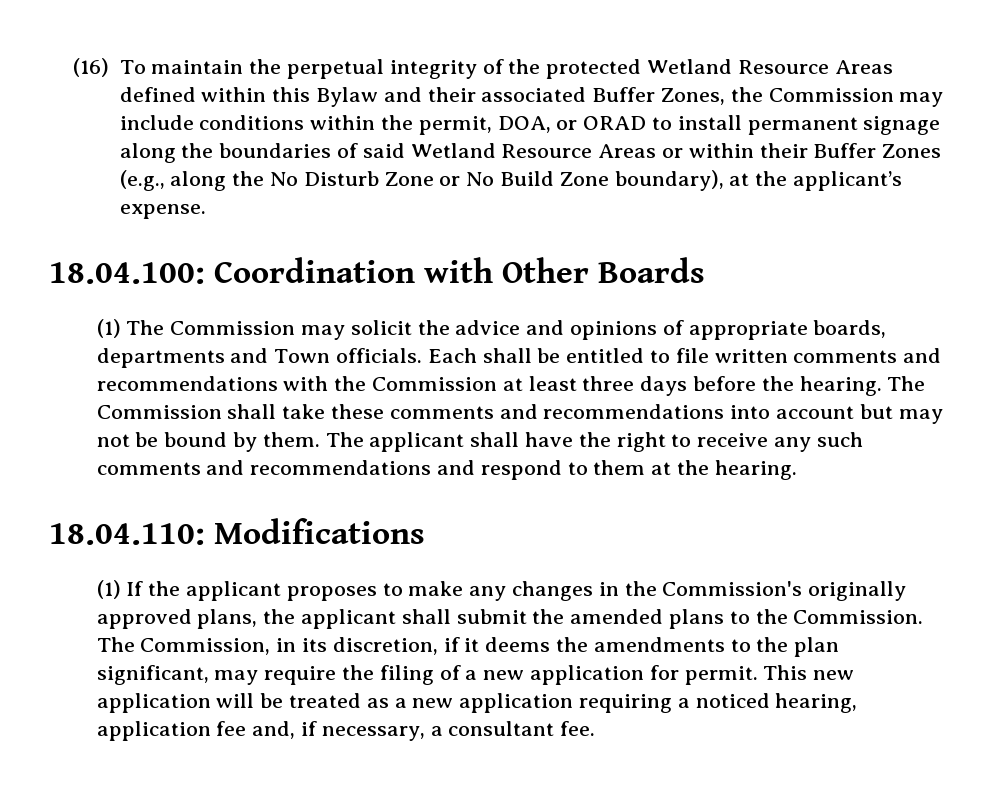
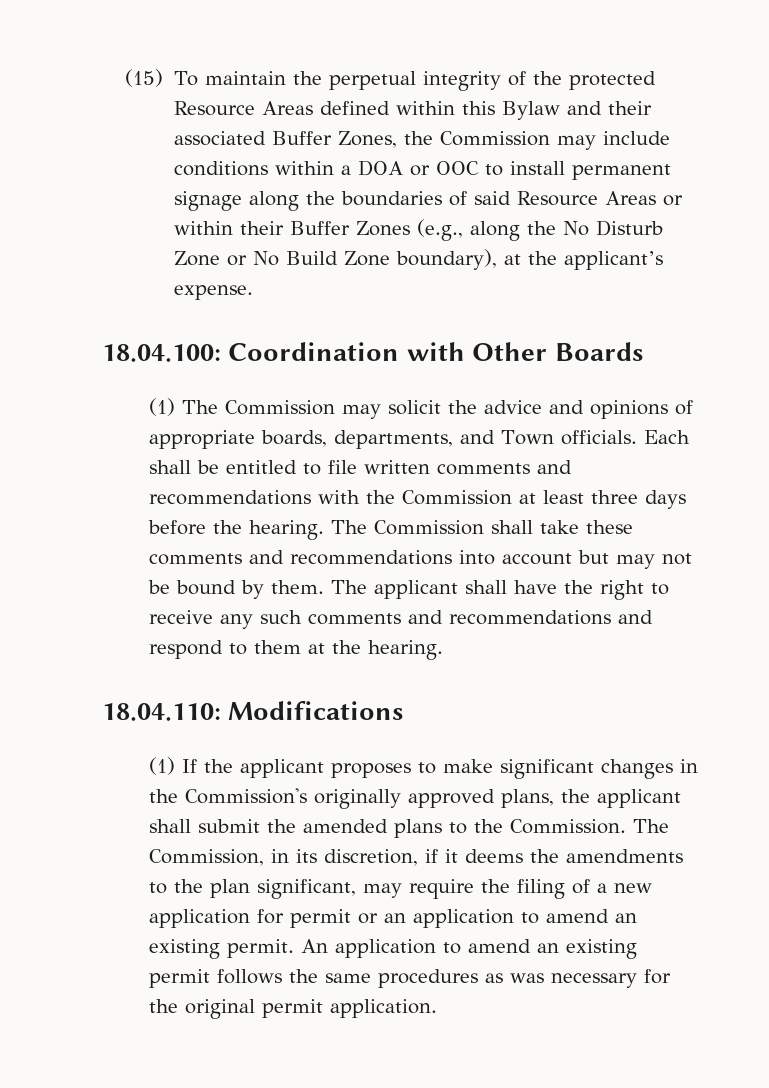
- (16) To maintain the perpetual integrity of the protected Wetland Resource Areas defined within this Bylaw and their associated Buffer Zones, the Commission may include conditions within the permit, DOA, or ORAD to install permanent signage along the boundaries of said Wetland Resource Areas or within their Buffer Zones (e.g., along the No Disturb Zone or No Build Zone boundary), at the applicant’s expense.
+ (15) To maintain the perpetual integrity of the protected Resource Areas defined within this Bylaw and their associated Buffer Zones, the Commission may include conditions within a DOA or OOC to install permanent signage along the boundaries of said Resource Areas or within their Buffer Zones (e.g., along the No Disturb Zone or No Build Zone boundary), at the applicant’s expense.
- (1) The Commission may solicit the advice and opinions of appropriate boards, departments and Town officials.
+ (1) The Commission may solicit the advice and opinions of appropriate boards, departments, and Town officials.
- (1) If the applicant proposes to make any changes in the Commission's originally approved plans, the applicant shall submit the amended plans to the Commission.
+ (1) If the applicant proposes to make significant changes in the Commission's originally approved plans, the applicant shall submit the amended plans to the Commission.
- The Commission, in its discretion, if it deems the amendments to the plan significant, may require the filing of a new application for permit. This new application will be treated as a new application requiring a noticed hearing, application fee and, if necessary, a consultant fee.
+ The Commission, in its discretion, if it deems the amendments to the plan significant, may require the filing of a new application for permit or an application to amend an existing permit. An application to amend an existing permit follows the same procedures as was necessary for the original permit application.

